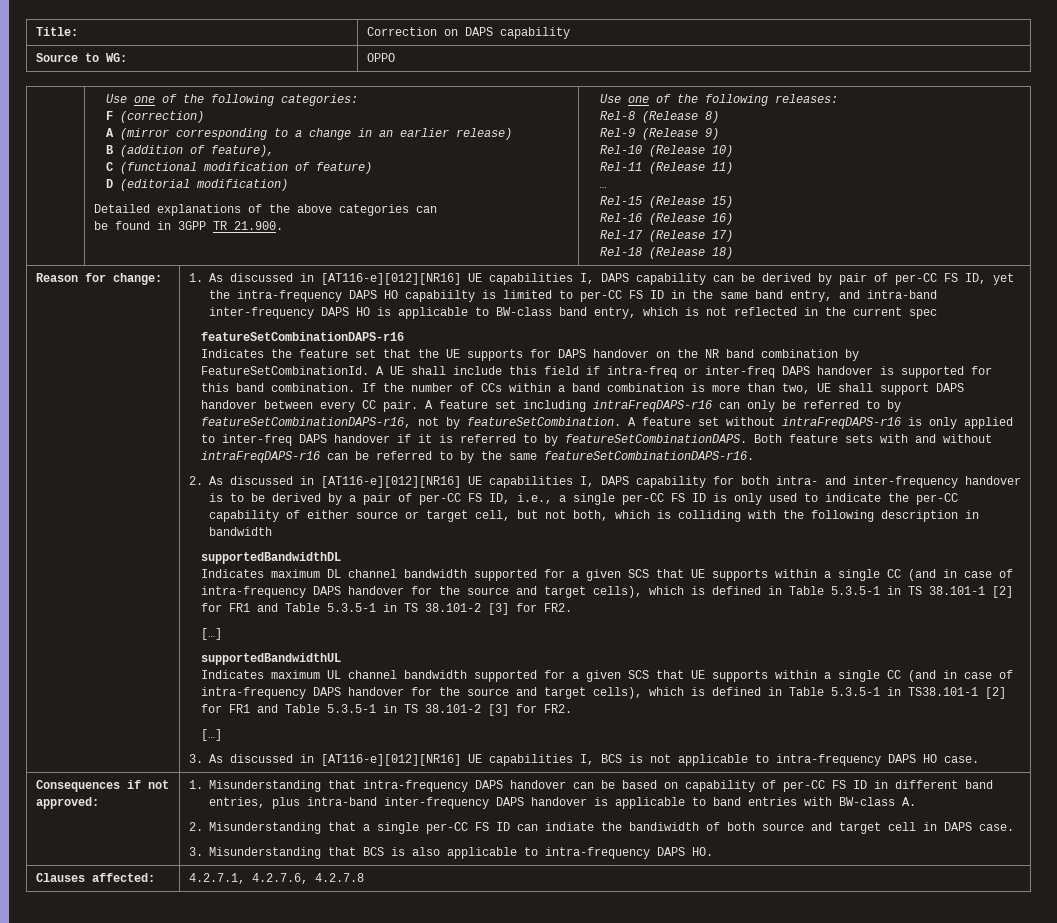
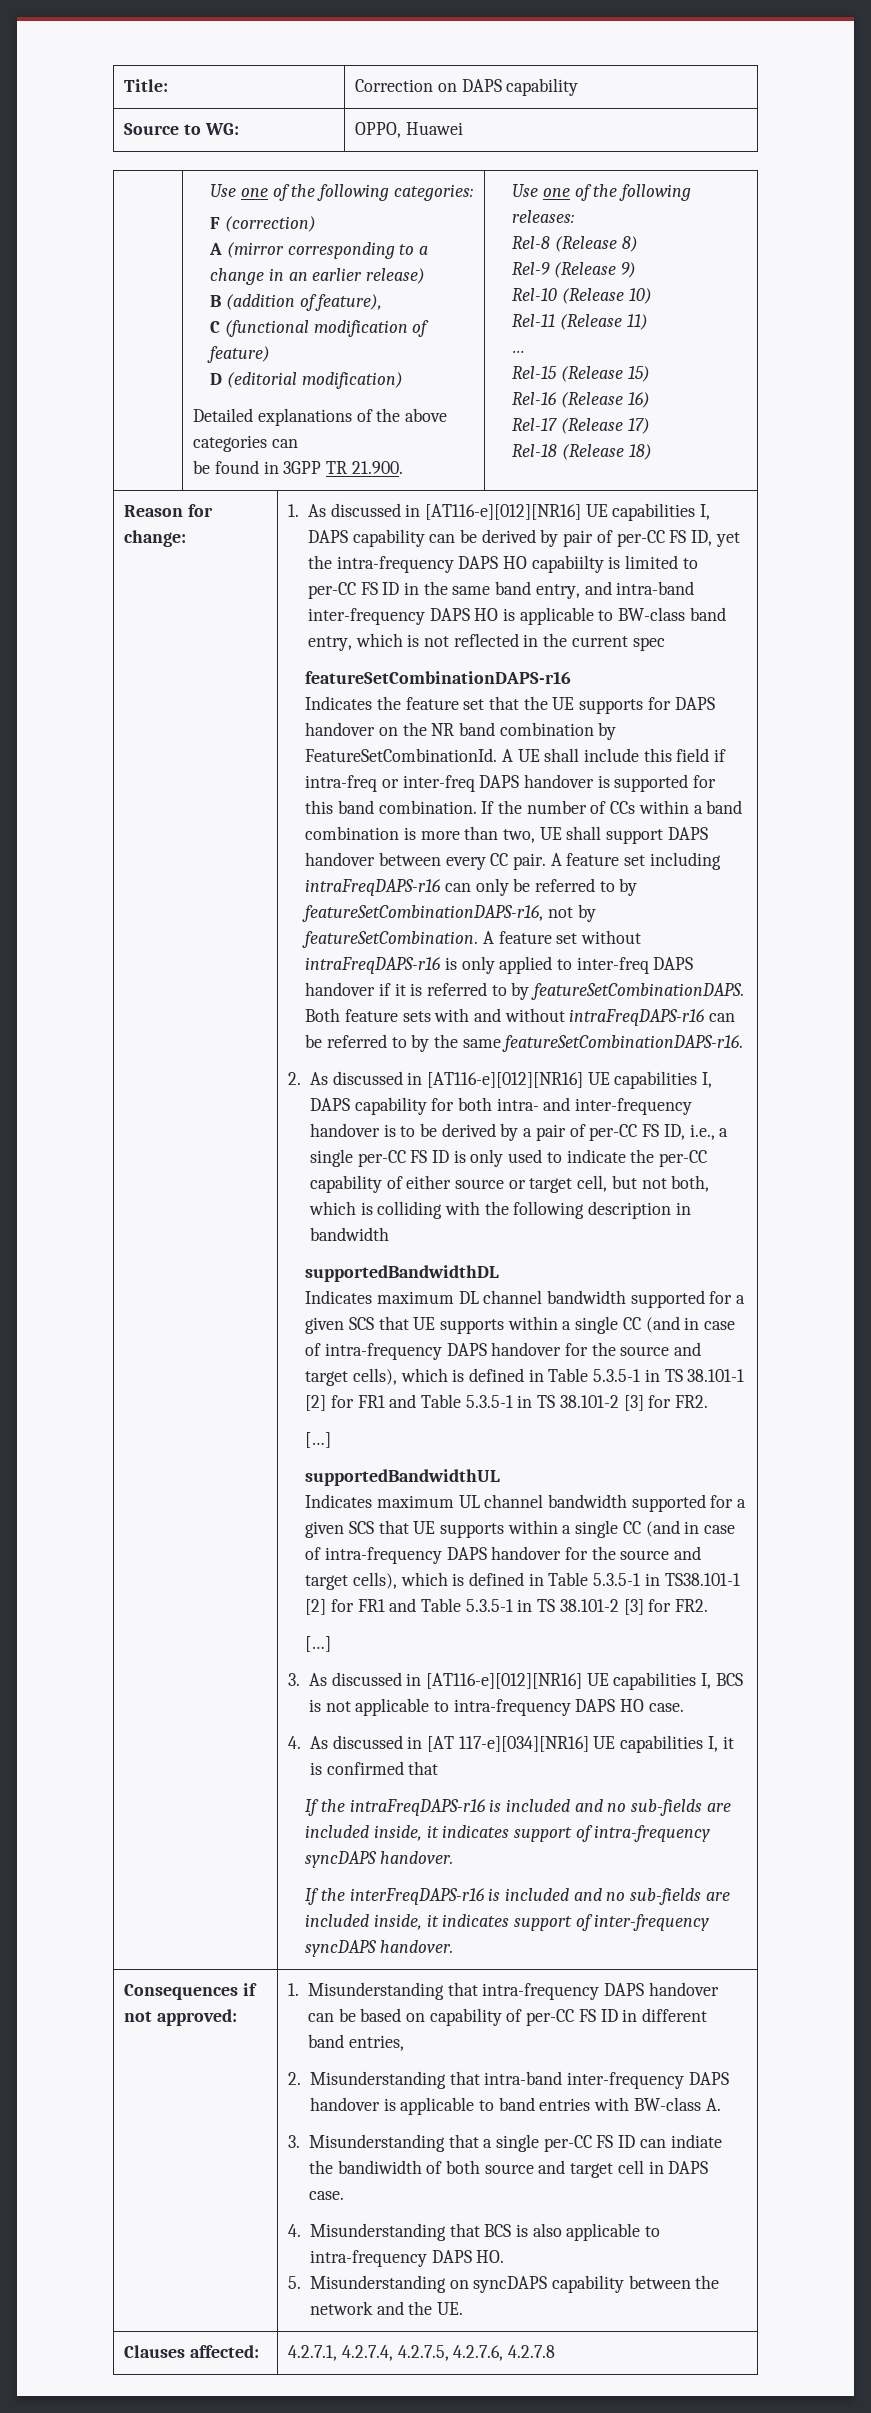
- Source to WG: | OPPO
+ Source to WG: | OPPO, Huawei
+ 4. As discussed in [AT 117-e][034][NR16] UE capabilities I, it is confirmed that
+ If the intraFreqDAPS-r16 is included and no sub-fields are included inside, it indicates support of intra-frequency syncDAPS handover.
+ If the interFreqDAPS-r16 is included and no sub-fields are included inside, it indicates support of inter-frequency syncDAPS handover.
- 1. Misunderstanding that intra-frequency DAPS handover can be based on capability of per-CC FS ID in different band entries, plus intra-band inter-frequency DAPS handover is applicable to band entries with BW-class A.
+ 1. Misunderstanding that intra-frequency DAPS handover can be based on capability of per-CC FS ID in different band entries,
+ 2. Misunderstanding that intra-band inter-frequency DAPS handover is applicable to band entries with BW-class A.
- 2. Misunderstanding that a single per-CC FS ID can indiate the bandiwidth of both source and target cell in DAPS case.
+ 3. Misunderstanding that a single per-CC FS ID can indiate the bandiwidth of both source and target cell in DAPS case.
- 3. Misunderstanding that BCS is also applicable to intra-frequency DAPS HO.
+ 4. Misunderstanding that BCS is also applicable to intra-frequency DAPS HO.
+ 5. Misunderstanding on syncDAPS capability between the network and the UE.
- Clauses affected: | 4.2.7.1, 4.2.7.6, 4.2.7.8
+ Clauses affected: | 4.2.7.1, 4.2.7.4, 4.2.7.5, 4.2.7.6, 4.2.7.8

